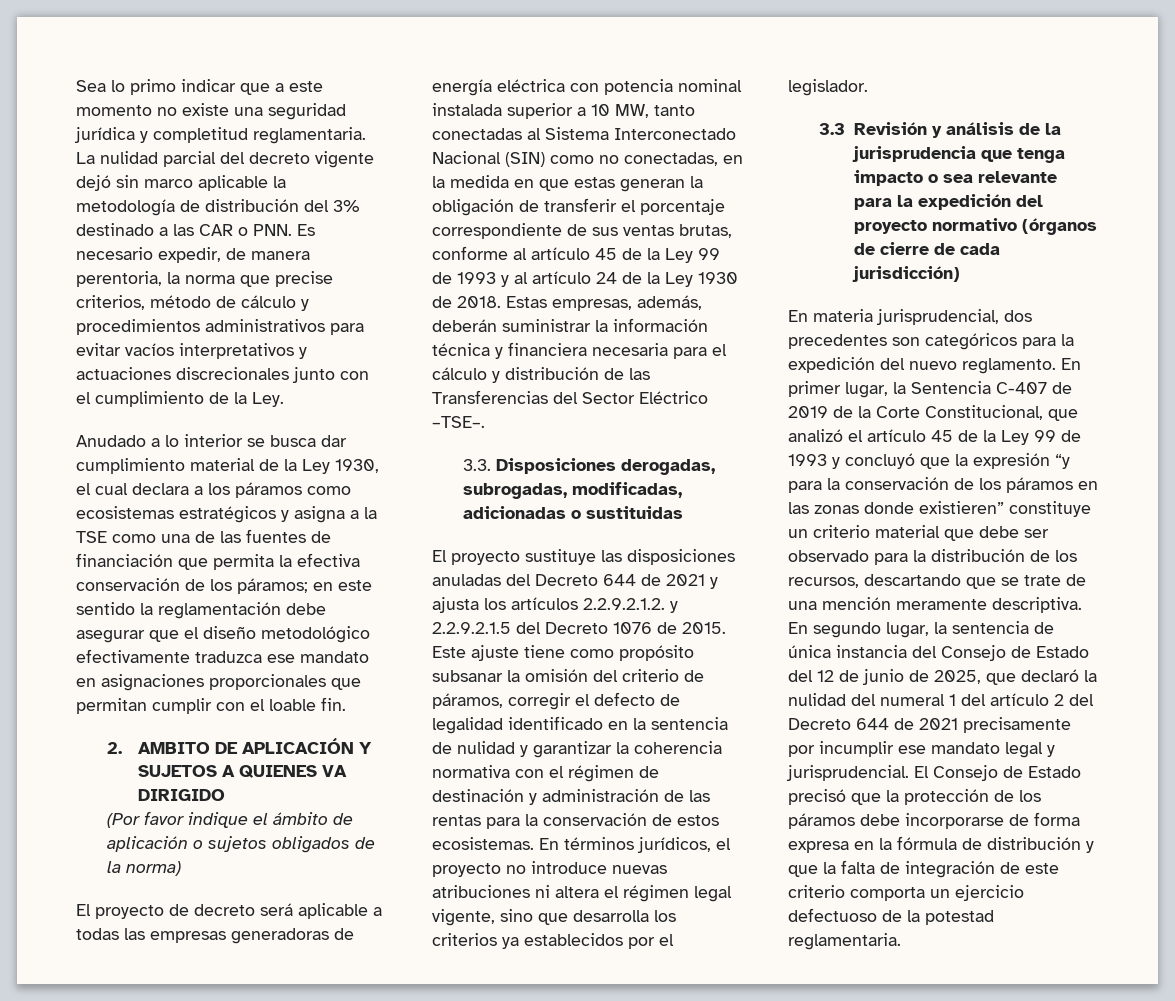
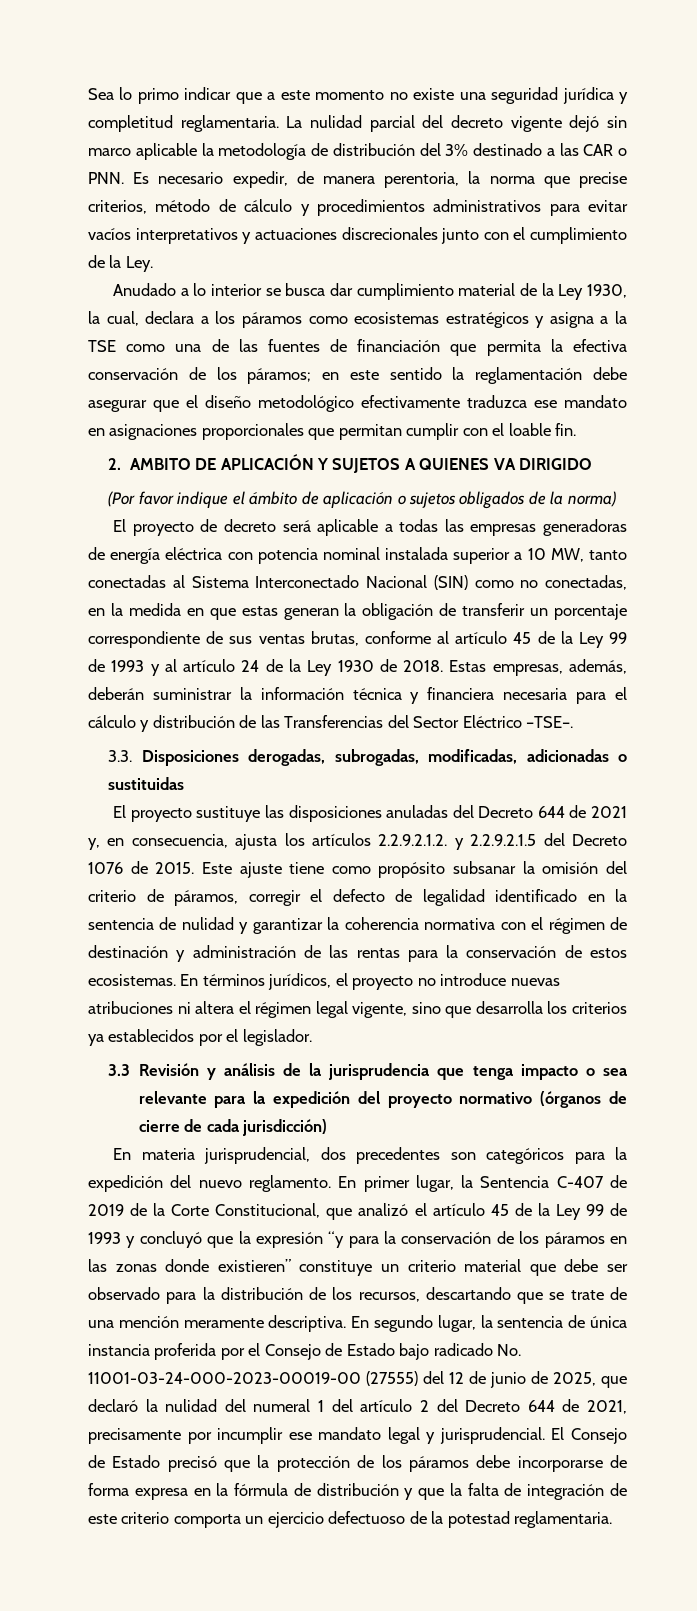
- Anudado a lo interior se busca dar cumplimiento material de la Ley 1930, el cual declara a los páramos como ecosistemas estratégicos y asigna a la TSE como una de las fuentes de financiación que permita la efectiva conservación de los páramos;
+ Anudado a lo interior se busca dar cumplimiento material de la Ley 1930, la cual, declara a los páramos como ecosistemas estratégicos y asigna a la TSE como una de las fuentes de financiación que permita la efectiva conservación de los páramos;
- El proyecto de decreto será aplicable a todas las empresas generadoras de energía eléctrica con potencia nominal instalada superior a 10 MW, tanto conectadas al Sistema Interconectado Nacional (SIN) como no conectadas, en la medida en que estas generan la obligación de transferir el porcentaje correspondiente de sus ventas brutas, conforme al artículo 45 de la Ley 99 de 1993 y al artículo 24 de la Ley 1930 de 2018.
+ El proyecto de decreto será aplicable a todas las empresas generadoras de energía eléctrica con potencia nominal instalada superior a 10 MW, tanto conectadas al Sistema Interconectado Nacional (SIN) como no conectadas, en la medida en que estas generan la obligación de transferir un porcentaje correspondiente de sus ventas brutas, conforme al artículo 45 de la Ley 99 de 1993 y al artículo 24 de la Ley 1930 de 2018.
- El proyecto sustituye las disposiciones anuladas del Decreto 644 de 2021 y ajusta los artículos 2.2.9.2.1.2. y 2.2.9.2.1.5 del Decreto 1076 de 2015.
+ El proyecto sustituye las disposiciones anuladas del Decreto 644 de 2021 y, en consecuencia, ajusta los artículos 2.2.9.2.1.2. y 2.2.9.2.1.5 del Decreto 1076 de 2015.
- En segundo lugar, la sentencia de única instancia del Consejo de Estado del 12 de junio de 2025, que declaró la nulidad del numeral 1 del artículo 2 del Decreto 644 de 2021 precisamente por incumplir ese mandato legal y jurisprudencial.
+ En segundo lugar, la sentencia de única instancia proferida por el Consejo de Estado bajo radicado No. 11001-03-24-000-2023-00019-00 (27555) del 12 de junio de 2025, que declaró la nulidad del numeral 1 del artículo 2 del Decreto 644 de 2021, precisamente por incumplir ese mandato legal y jurisprudencial.

